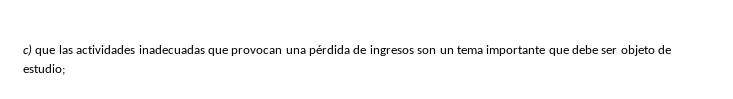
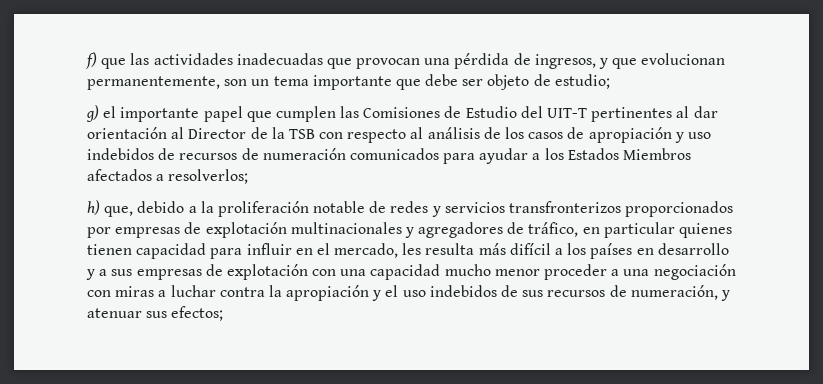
- c) que las actividades inadecuadas que provocan una pérdida de ingresos son un tema importante que debe ser objeto de estudio;
+ f) que las actividades inadecuadas que provocan una pérdida de ingresos, y que evolucionan permanentemente, son un tema importante que debe ser objeto de estudio;
+ g) el importante papel que cumplen las Comisiones de Estudio del UIT-T pertinentes al dar orientación al Director de la TSB con respecto al análisis de los casos de apropiación y uso indebidos de recursos de numeración comunicados para ayudar a los Estados Miembros afectados a resolverlos;
+ h) que, debido a la proliferación notable de redes y servicios transfronterizos proporcionados por empresas de explotación multinacionales y agregadores de tráfico, en particular quienes tienen capacidad para influir en el mercado, les resulta más difícil a los países en desarrollo y a sus empresas de explotación con una capacidad mucho menor proceder a una negociación con miras a luchar contra la apropiación y el uso indebidos de sus recursos de numeración, y atenuar sus efectos;

